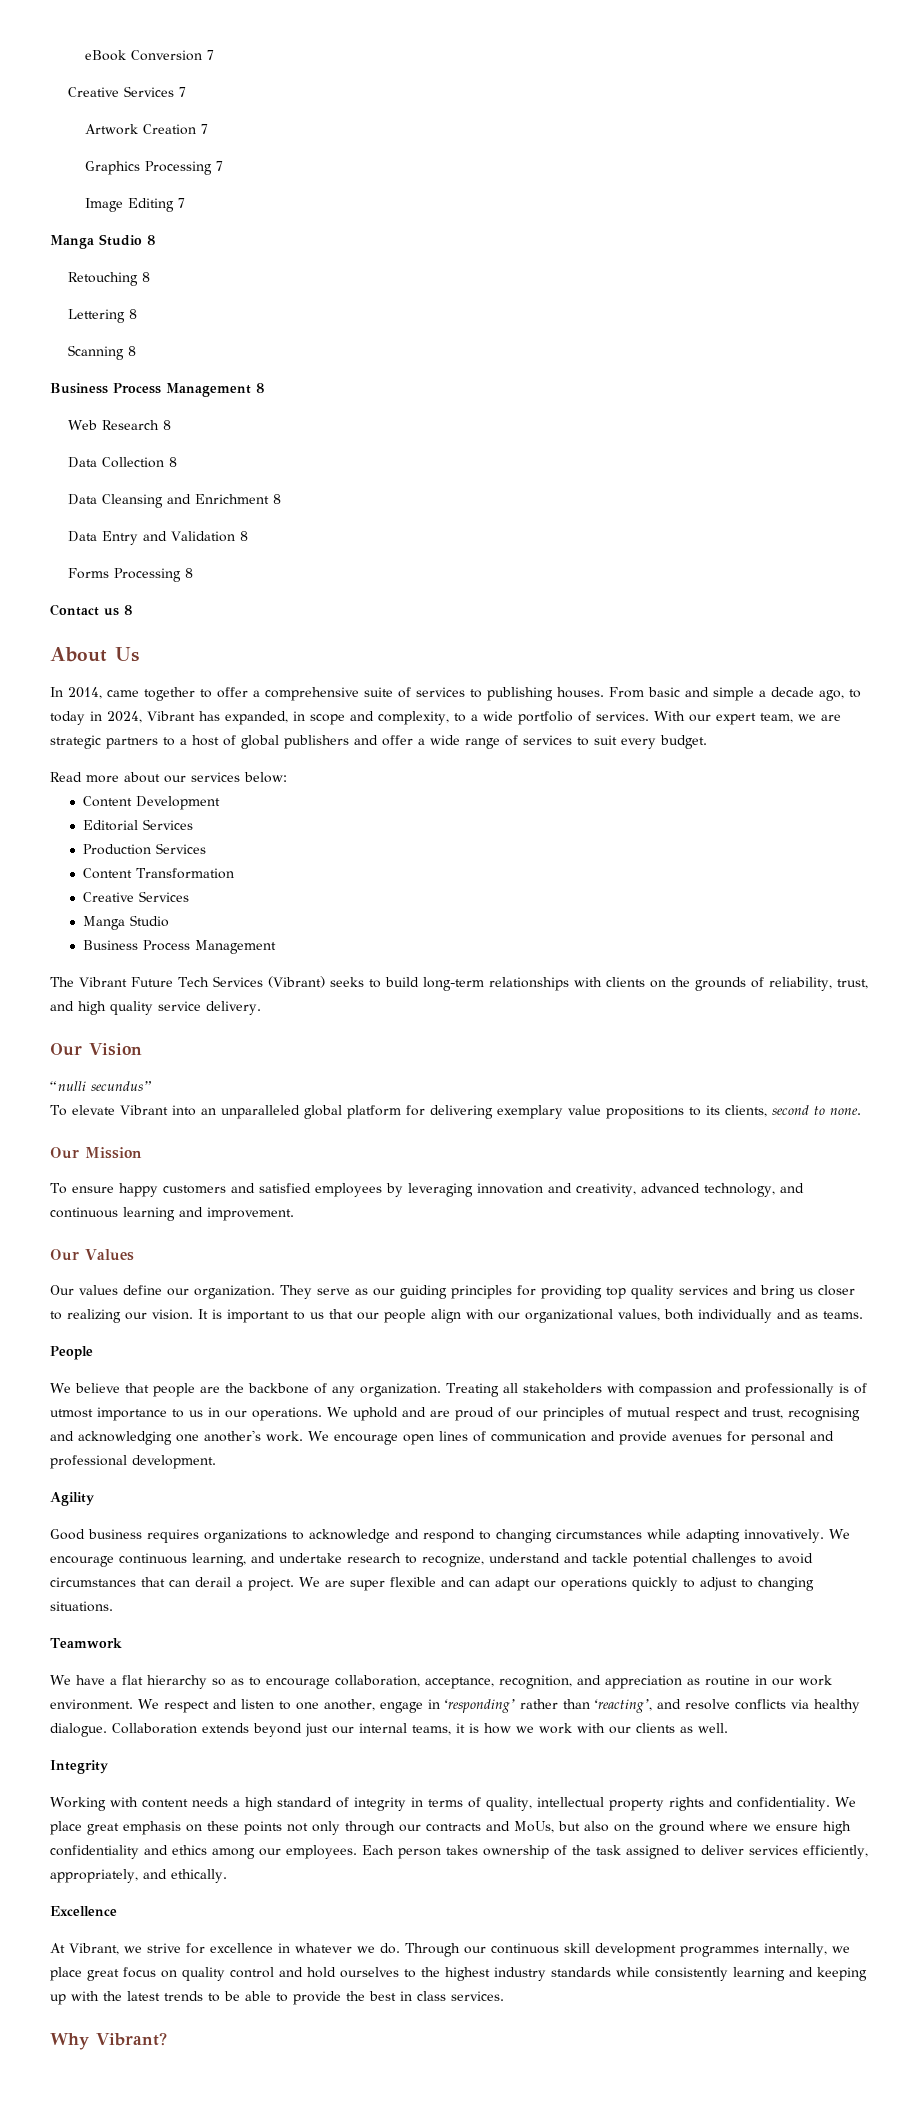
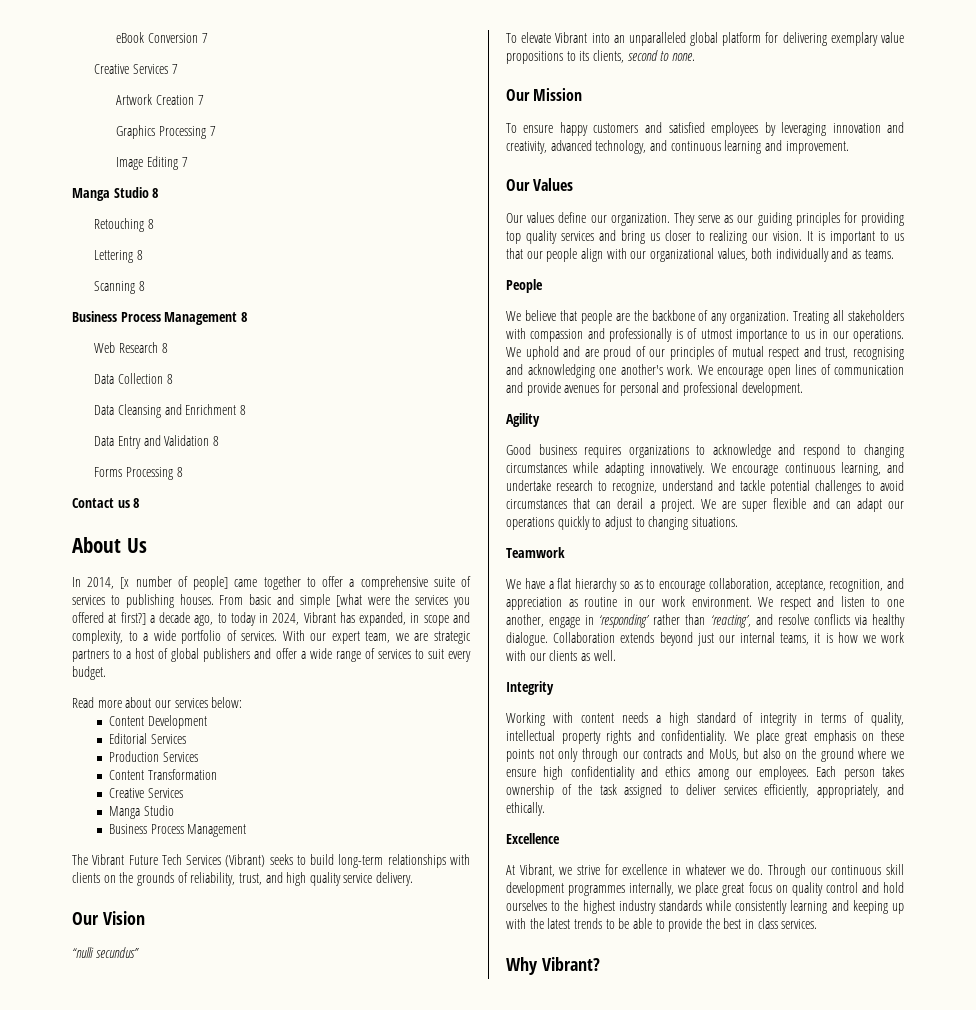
- In 2014, came together to offer a comprehensive suite of services to publishing houses.
+ In 2014, [x number of people] came together to offer a comprehensive suite of services to publishing houses.
- From basic and simple a decade ago, to today in 2024, Vibrant has expanded, in scope and complexity, to a wide portfolio of services.
+ From basic and simple [what were the services you offered at first?] a decade ago, to today in 2024, Vibrant has expanded, in scope and complexity, to a wide portfolio of services.

